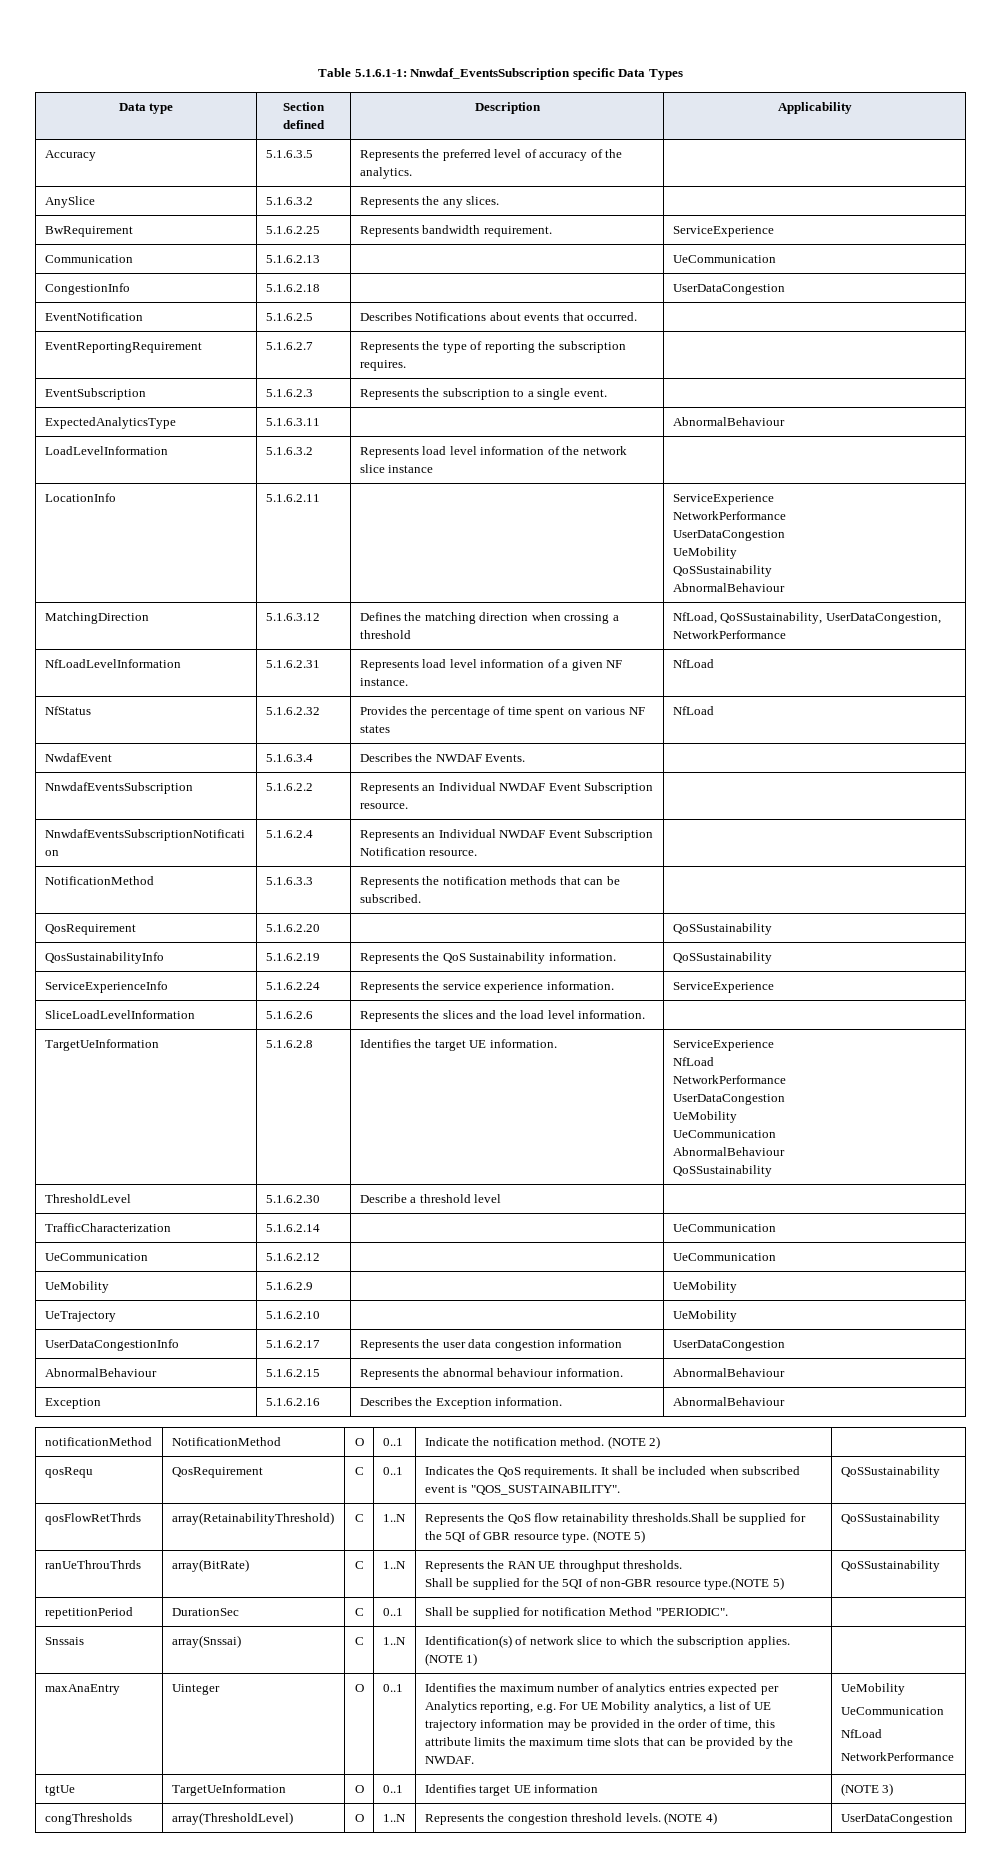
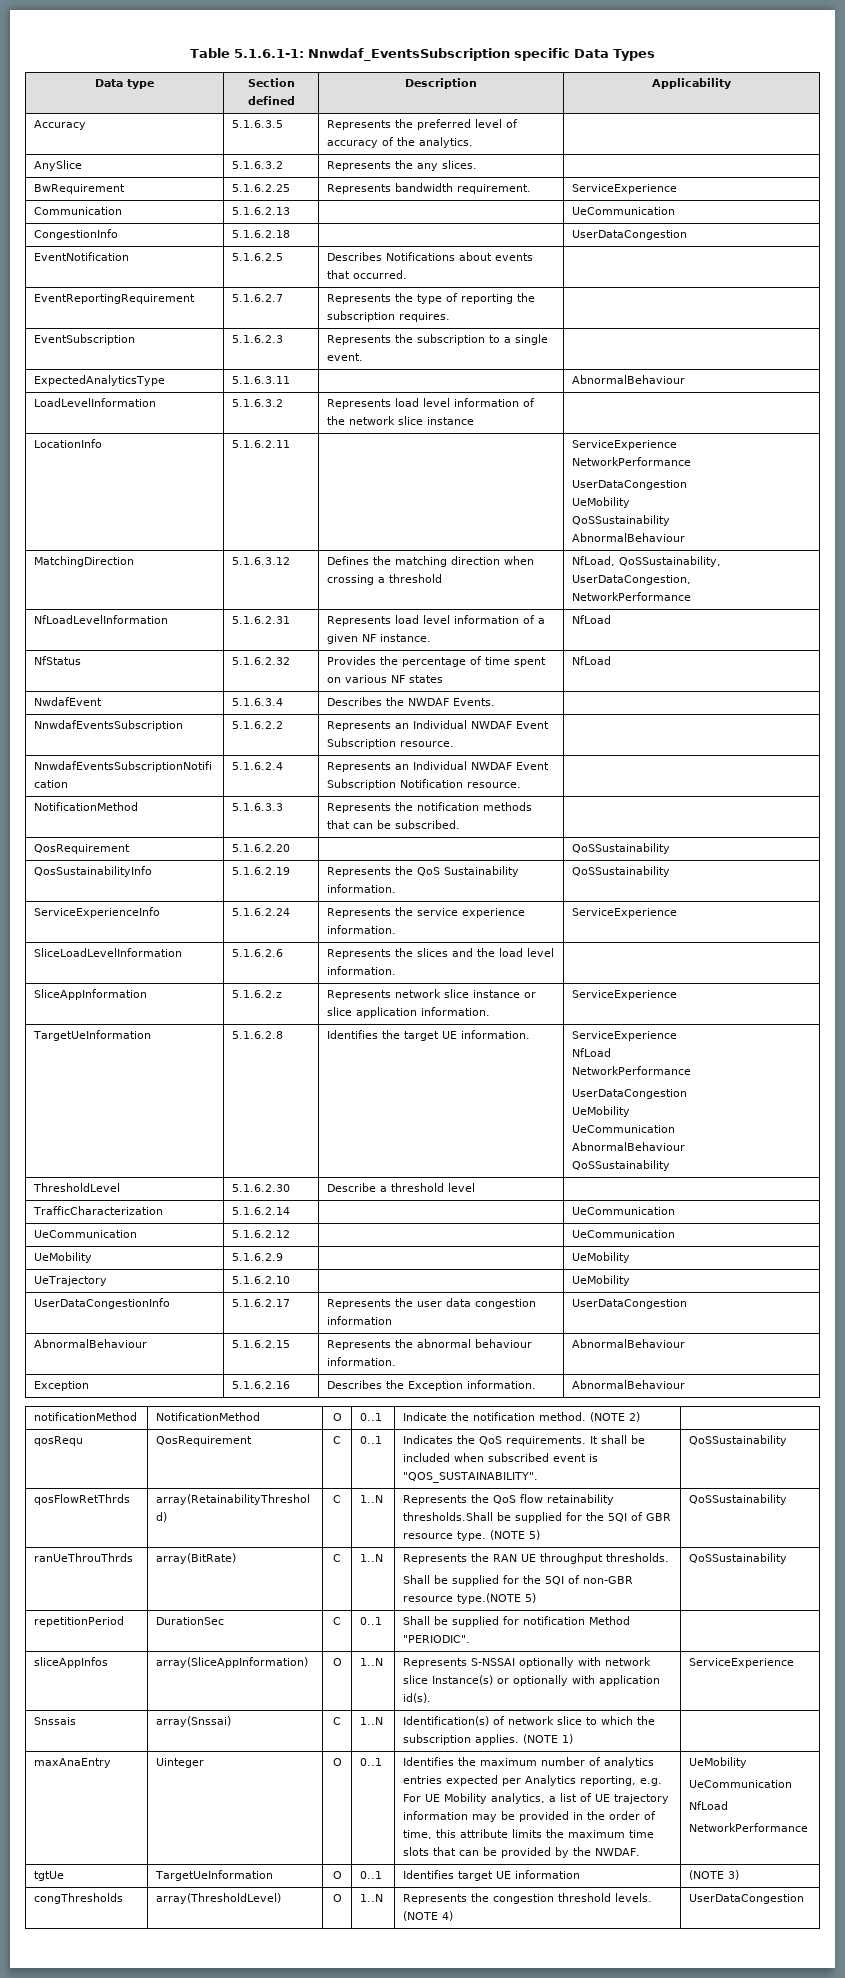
+ SliceAppInformation | 5.1.6.2.z | Represents network slice instance or slice application information. | ServiceExperience
+ sliceAppInfos | array(SliceAppInformation) | O | 1..N | Represents S-NSSAI optionally with network slice Instance(s) or optionally with application id(s). | ServiceExperience

